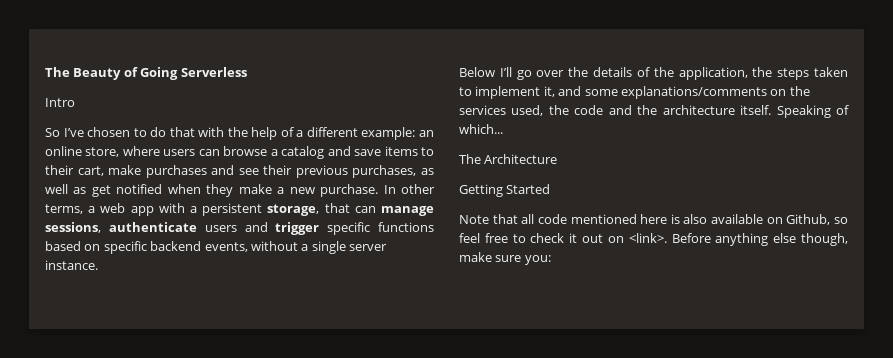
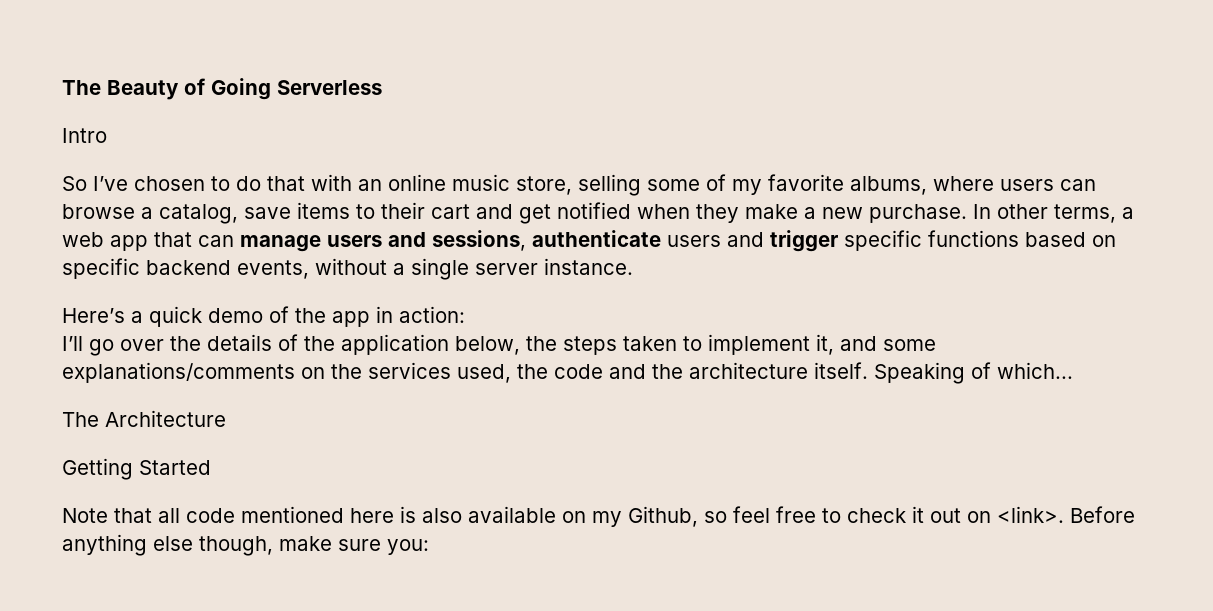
- So I’ve chosen to do that with the help of a different example: an online store, where users can browse a catalog and save items to their cart, make purchases and see their previous purchases, as well as get notified when they make a new purchase.
+ So I’ve chosen to do that with an online music store, selling some of my favorite albums, where users can browse a catalog, save items to their cart and get notified when they make a new purchase.
- In other terms, a web app with a persistent storage, that can manage sessions, authenticate users and trigger specific functions based on specific backend events, without a single server instance.
+ In other terms, a web app that can manage users and sessions, authenticate users and trigger specific functions based on specific backend events, without a single server instance.
- Below I’ll go over the details of the application, the steps taken to implement it, and some explanations/comments on the services used, the code and the architecture itself.
+ Here’s a quick demo of the app in action:
+ I’ll go over the details of the application below, the steps taken to implement it, and some explanations/comments on the services used, the code and the architecture itself.
- Note that all code mentioned here is also available on Github, so feel free to check it out on <link>.
+ Note that all code mentioned here is also available on my Github, so feel free to check it out on <link>.

